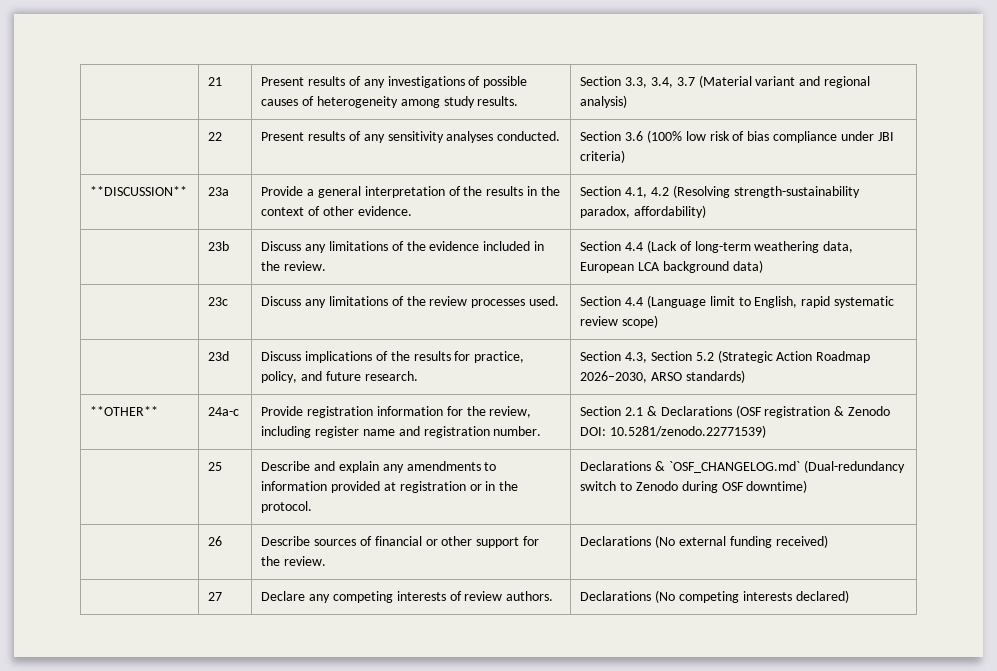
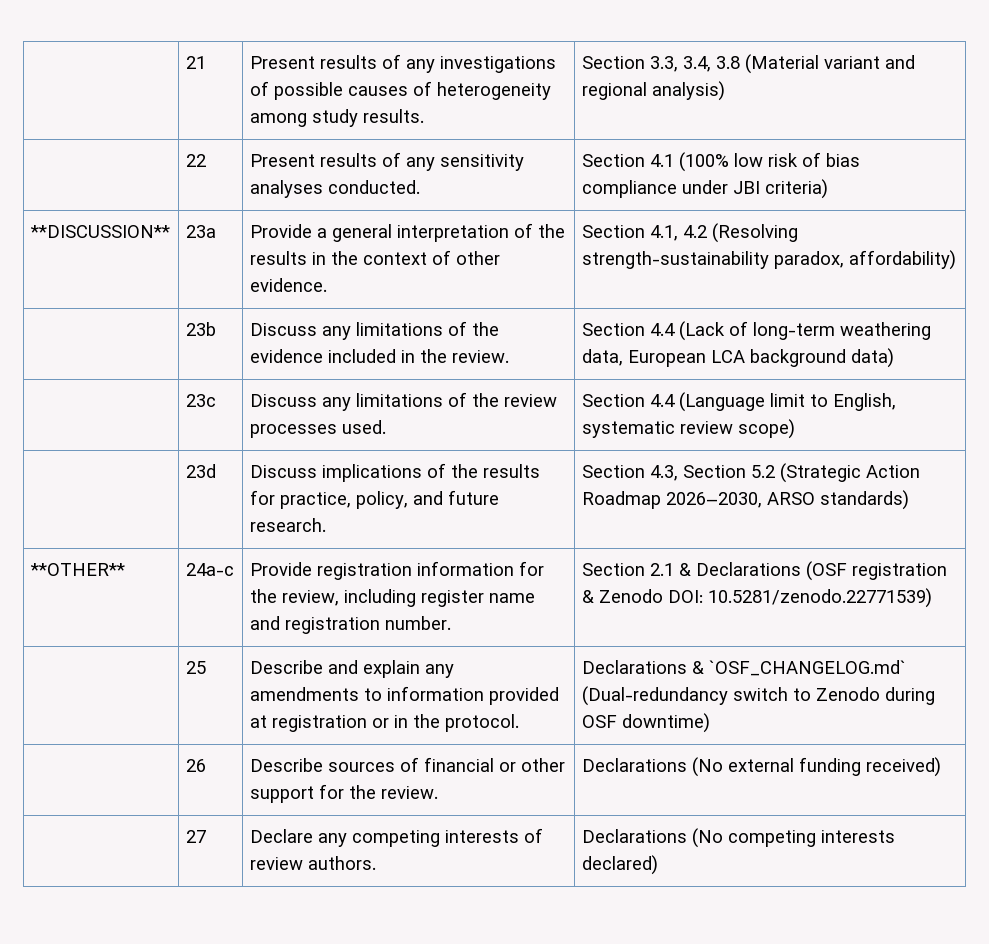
- | 21 | Present results of any investigations of possible causes of heterogeneity among study results. | Section 3.3, 3.4, 3.7 (Material variant and regional analysis)
+ | 21 | Present results of any investigations of possible causes of heterogeneity among study results. | Section 3.3, 3.4, 3.8 (Material variant and regional analysis)
- | 22 | Present results of any sensitivity analyses conducted. | Section 3.6 (100% low risk of bias compliance under JBI criteria)
+ | 22 | Present results of any sensitivity analyses conducted. | Section 4.1 (100% low risk of bias compliance under JBI criteria)
- | 23c | Discuss any limitations of the review processes used. | Section 4.4 (Language limit to English, rapid systematic review scope)
+ | 23c | Discuss any limitations of the review processes used. | Section 4.4 (Language limit to English, systematic review scope)

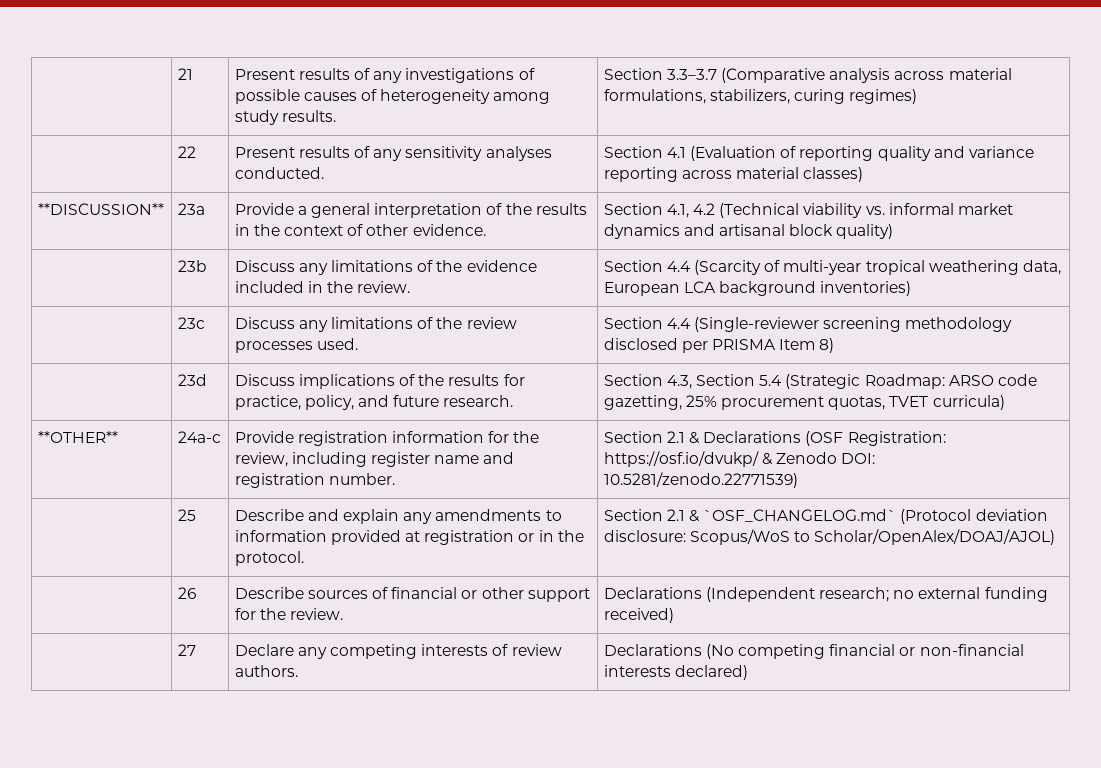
- | 21 | Present results of any investigations of possible causes of heterogeneity among study results. | Section 3.3, 3.4, 3.8 (Material variant and regional analysis)
+ | 21 | Present results of any investigations of possible causes of heterogeneity among study results. | Section 3.3–3.7 (Comparative analysis across material formulations, stabilizers, curing regimes)
- | 22 | Present results of any sensitivity analyses conducted. | Section 4.1 (100% low risk of bias compliance under JBI criteria)
+ | 22 | Present results of any sensitivity analyses conducted. | Section 4.1 (Evaluation of reporting quality and variance reporting across material classes)
- **DISCUSSION** | 23a | Provide a general interpretation of the results in the context of other evidence. | Section 4.1, 4.2 (Resolving strength-sustainability paradox, affordability)
+ **DISCUSSION** | 23a | Provide a general interpretation of the results in the context of other evidence. | Section 4.1, 4.2 (Technical viability vs. informal market dynamics and artisanal block quality)
- | 23b | Discuss any limitations of the evidence included in the review. | Section 4.4 (Lack of long-term weathering data, European LCA background data)
+ | 23b | Discuss any limitations of the evidence included in the review. | Section 4.4 (Scarcity of multi-year tropical weathering data, European LCA background inventories)
- | 23c | Discuss any limitations of the review processes used. | Section 4.4 (Language limit to English, systematic review scope)
+ | 23c | Discuss any limitations of the review processes used. | Section 4.4 (Single-reviewer screening methodology disclosed per PRISMA Item 8)
- | 23d | Discuss implications of the results for practice, policy, and future research. | Section 4.3, Section 5.2 (Strategic Action Roadmap 2026–2030, ARSO standards)
+ | 23d | Discuss implications of the results for practice, policy, and future research. | Section 4.3, Section 5.4 (Strategic Roadmap: ARSO code gazetting, 25% procurement quotas, TVET curricula)
- **OTHER** | 24a-c | Provide registration information for the review, including register name and registration number. | Section 2.1 & Declarations (OSF registration & Zenodo DOI: 10.5281/zenodo.22771539)
+ **OTHER** | 24a-c | Provide registration information for the review, including register name and registration number. | Section 2.1 & Declarations (OSF Registration: https://osf.io/dvukp/ & Zenodo DOI: 10.5281/zenodo.22771539)
- | 25 | Describe and explain any amendments to information provided at registration or in the protocol. | Declarations & `OSF_CHANGELOG.md` (Dual-redundancy switch to Zenodo during OSF downtime)
+ | 25 | Describe and explain any amendments to information provided at registration or in the protocol. | Section 2.1 & `OSF_CHANGELOG.md` (Protocol deviation disclosure: Scopus/WoS to Scholar/OpenAlex/DOAJ/AJOL)
- | 26 | Describe sources of financial or other support for the review. | Declarations (No external funding received)
+ | 26 | Describe sources of financial or other support for the review. | Declarations (Independent research; no external funding received)
- | 27 | Declare any competing interests of review authors. | Declarations (No competing interests declared)
+ | 27 | Declare any competing interests of review authors. | Declarations (No competing financial or non-financial interests declared)

